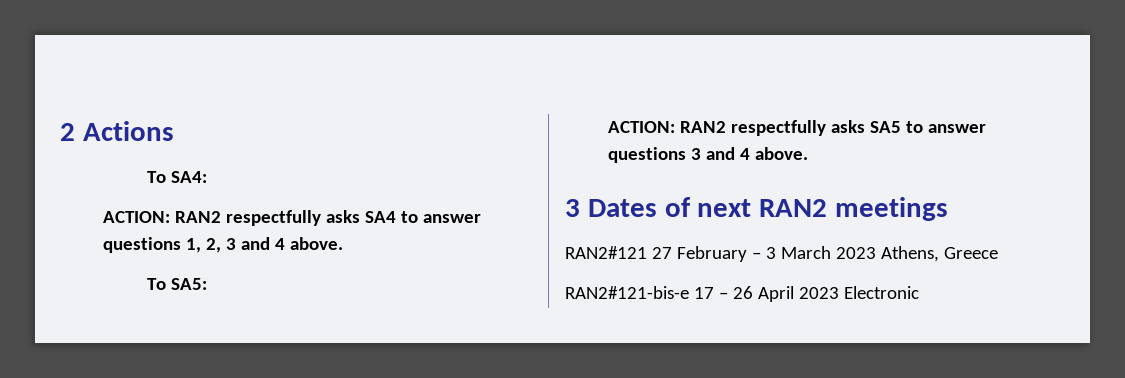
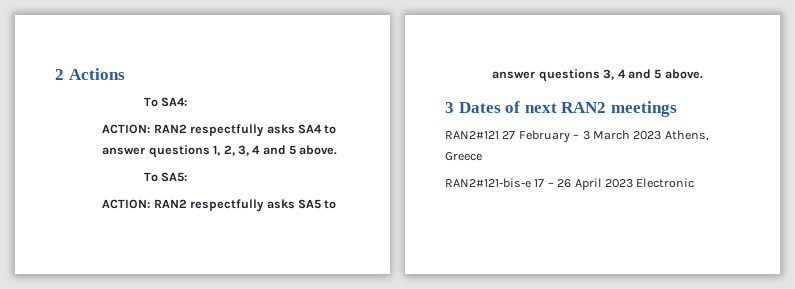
- ACTION: RAN2 respectfully asks SA4 to answer questions 1, 2, 3 and 4 above.
+ ACTION: RAN2 respectfully asks SA4 to answer questions 1, 2, 3, 4 and 5 above.
- ACTION: RAN2 respectfully asks SA5 to answer questions 3 and 4 above.
+ ACTION: RAN2 respectfully asks SA5 to answer questions 3, 4 and 5 above.

